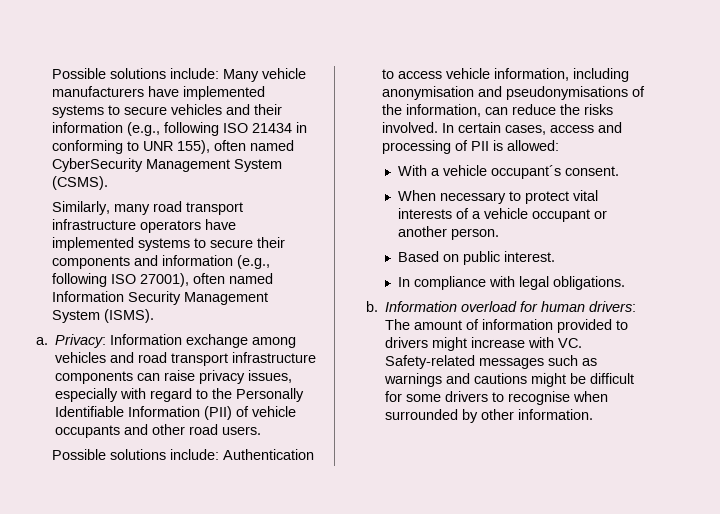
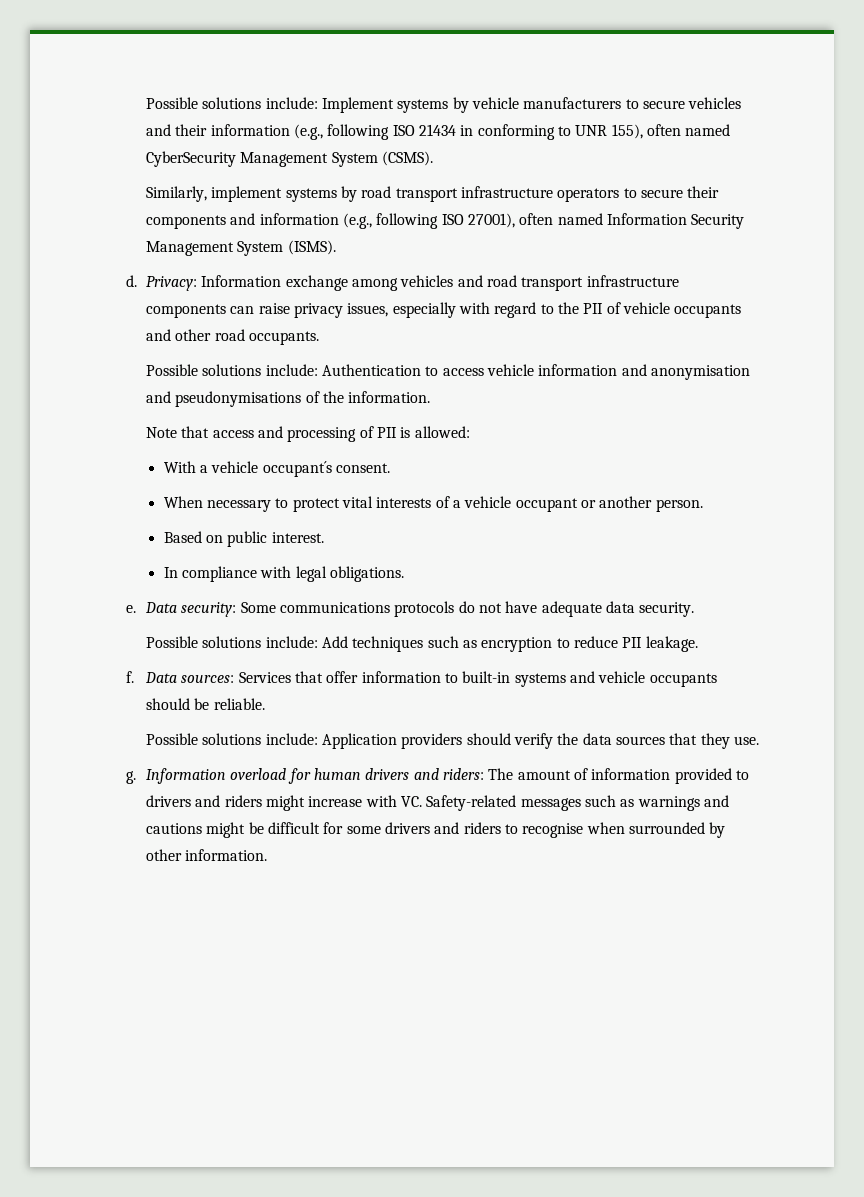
- Possible solutions include: Many vehicle manufacturers have implemented systems to secure vehicles and their information (e.g., following ISO 21434 in conforming to UNR 155), often named CyberSecurity Management System (CSMS).
+ Possible solutions include: Implement systems by vehicle manufacturers to secure vehicles and their information (e.g., following ISO 21434 in conforming to UNR 155), often named CyberSecurity Management System (CSMS).
- Similarly, many road transport infrastructure operators have implemented systems to secure their components and information (e.g., following ISO 27001), often named Information Security Management System (ISMS).
+ Similarly, implement systems by road transport infrastructure operators to secure their components and information (e.g., following ISO 27001), often named Information Security Management System (ISMS).
- a.
+ d.
- Privacy: Information exchange among vehicles and road transport infrastructure components can raise privacy issues, especially with regard to the Personally Identifiable Information (PII) of vehicle occupants and other road users.
+ Privacy: Information exchange among vehicles and road transport infrastructure components can raise privacy issues, especially with regard to the PII of vehicle occupants and other road occupants.
- Possible solutions include: Authentication to access vehicle information, including anonymisation and pseudonymisations of the information, can reduce the risks involved. In certain cases, access and processing of PII is allowed:
+ Possible solutions include: Authentication to access vehicle information and anonymisation and pseudonymisations of the information.
+ Note that access and processing of PII is allowed:
- b.
+ e. Data security: Some communications protocols do not have adequate data security.
+ Possible solutions include: Add techniques such as encryption to reduce PII leakage.
+ f. Data sources: Services that offer information to built-in systems and vehicle occupants should be reliable.
+ Possible solutions include: Application providers should verify the data sources that they use.
+ g.
- Information overload for human drivers: The amount of information provided to drivers might increase with VC. Safety-related messages such as warnings and cautions might be difficult for some drivers to recognise when surrounded by other information.
+ Information overload for human drivers and riders: The amount of information provided to drivers and riders might increase with VC. Safety-related messages such as warnings and cautions might be difficult for some drivers and riders to recognise when surrounded by other information.

